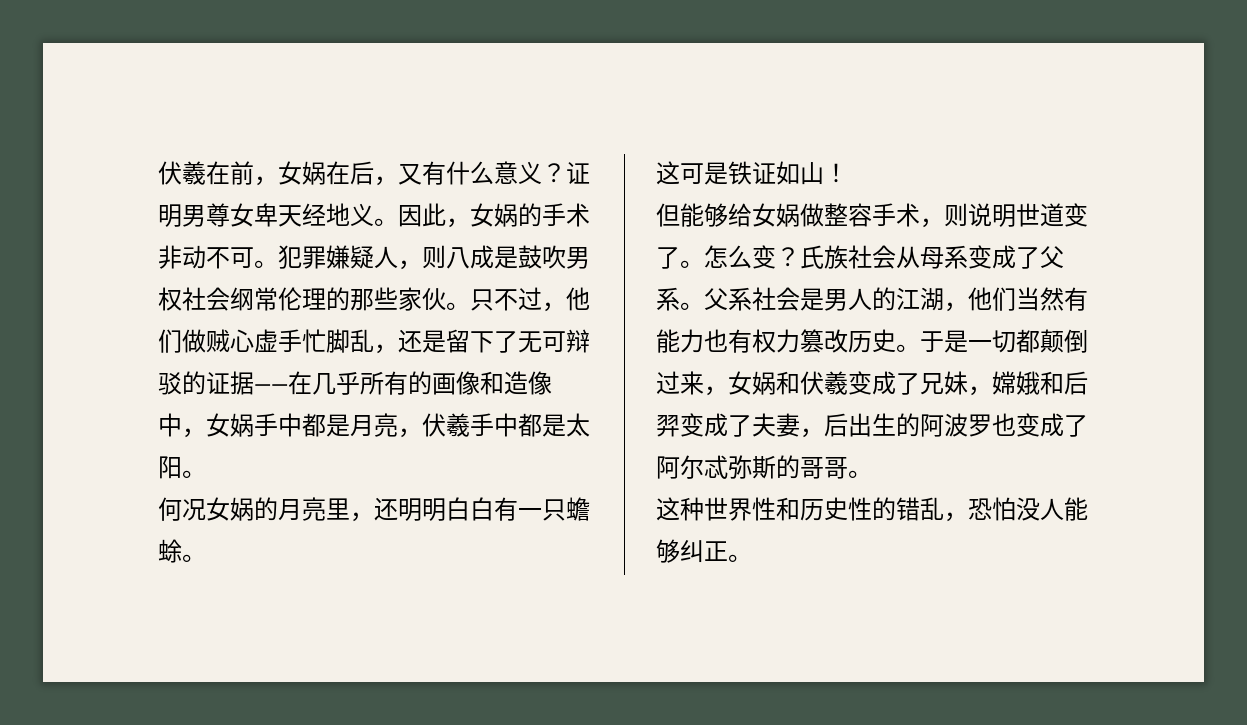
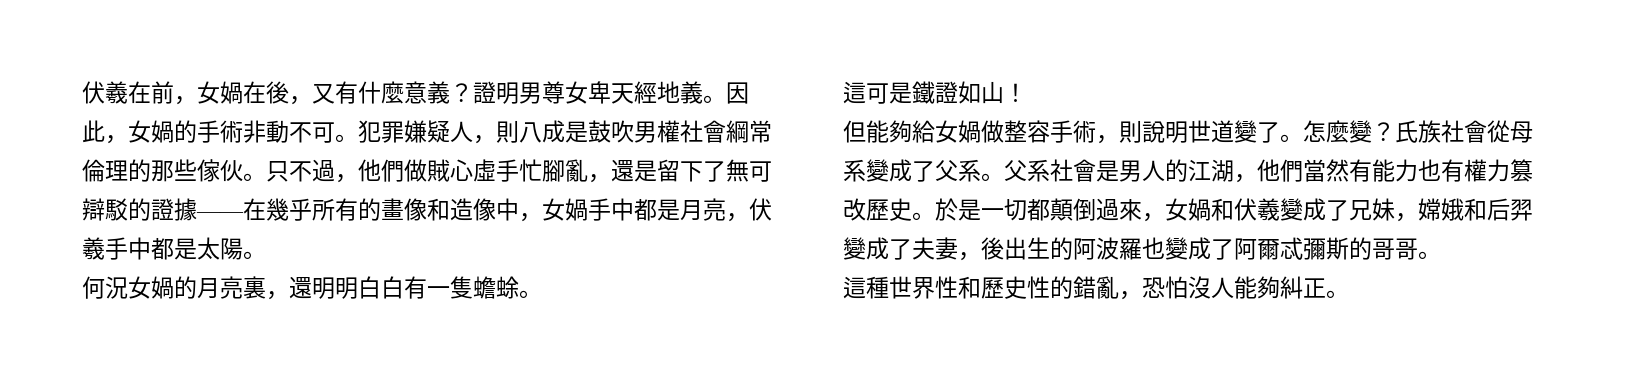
- 伏羲在前，女娲在后，又有什么意义？证明男尊女卑天经地义。
+ 伏羲在前，女媧在後，又有什麼意義？證明男尊女卑天經地義。
- 因此，女娲的手术非动不可。
+ 因此，女媧的手術非動不可。
- 犯罪嫌疑人，则八成是鼓吹男权社会纲常伦理的那些家伙。
+ 犯罪嫌疑人，則八成是鼓吹男權社會綱常倫理的那些傢伙。
- 只不过，他们做贼心虚手忙脚乱，还是留下了无可辩驳的证据——在几乎所有的画像和造像中，女娲手中都是月亮，伏羲手中都是太阳。
+ 只不過，他們做賊心虛手忙腳亂，還是留下了無可辯駁的證據——在幾乎所有的畫像和造像中，女媧手中都是月亮，伏羲手中都是太陽。
- 何况女娲的月亮里，还明明白白有一只蟾蜍。
+ 何況女媧的月亮裏，還明明白白有一隻蟾蜍。
- 这可是铁证如山！
+ 這可是鐵證如山！
- 但能够给女娲做整容手术，则说明世道变了。怎么变？氏族社会从母系变成了父系。
+ 但能夠給女媧做整容手術，則說明世道變了。怎麼變？氏族社會從母系變成了父系。
- 父系社会是男人的江湖，他们当然有能力也有权力篡改历史。于是一切都颠倒过来，女娲和伏羲变成了兄妹，嫦娥和后羿变成了夫妻，后出生的阿波罗也变成了阿尔忒弥斯的哥哥。
+ 父系社會是男人的江湖，他們當然有能力也有權力篡改歷史。於是一切都顛倒過來，女媧和伏羲變成了兄妹，嫦娥和后羿變成了夫妻，後出生的阿波羅也變成了阿爾忒彌斯的哥哥。
- 这种世界性和历史性的错乱，恐怕没人能够纠正。
+ 這種世界性和歷史性的錯亂，恐怕沒人能夠糾正。

